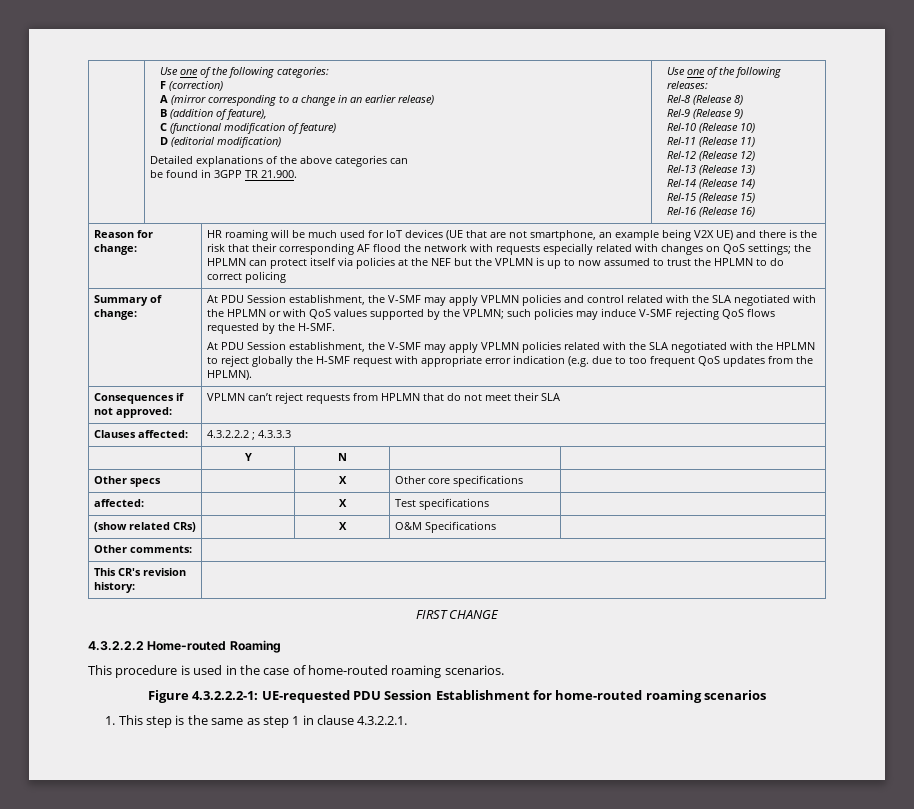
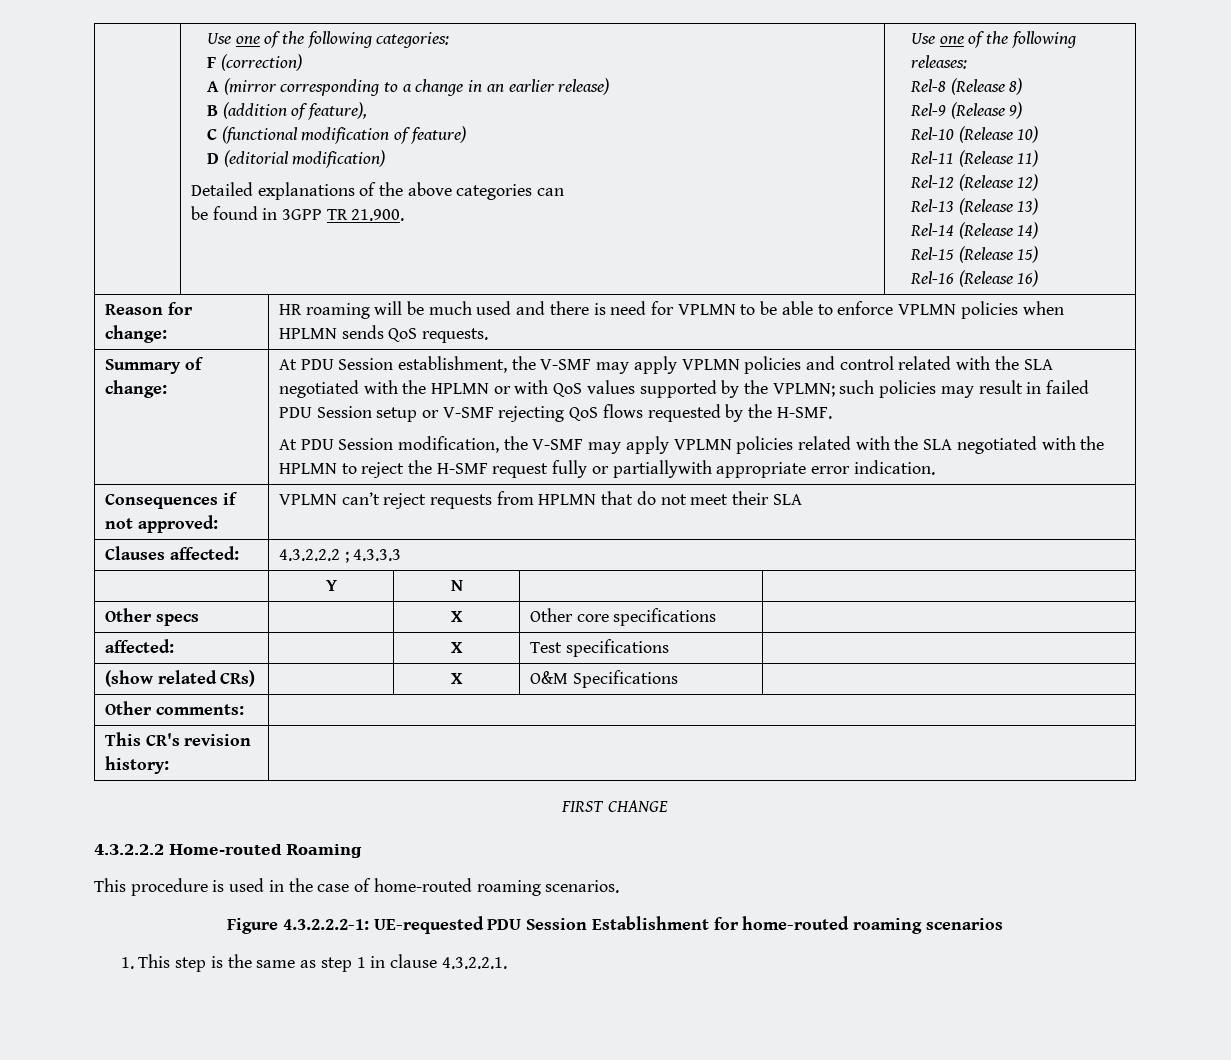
- HR roaming will be much used for IoT devices (UE that are not smartphone, an example being V2X UE) and there is the risk that their corresponding AF flood the network with requests especially related with changes on QoS settings; the HPLMN can protect itself via policies at the NEF but the VPLMN is up to now assumed to trust the HPLMN to do correct policing
+ HR roaming will be much used and there is need for VPLMN to be able to enforce VPLMN policies when HPLMN sends QoS requests.
- At PDU Session establishment, the V-SMF may apply VPLMN policies and control related with the SLA negotiated with the HPLMN or with QoS values supported by the VPLMN; such policies may induce V-SMF rejecting QoS flows requested by the H-SMF.
+ At PDU Session establishment, the V-SMF may apply VPLMN policies and control related with the SLA negotiated with the HPLMN or with QoS values supported by the VPLMN; such policies may result in failed PDU Session setup or V-SMF rejecting QoS flows requested by the H-SMF.
- At PDU Session establishment, the V-SMF may apply VPLMN policies related with the SLA negotiated with the HPLMN to reject globally the H-SMF request with appropriate error indication (e.g. due to too frequent QoS updates from the HPLMN).
+ At PDU Session modification, the V-SMF may apply VPLMN policies related with the SLA negotiated with the HPLMN to reject the H-SMF request fully or partiallywith appropriate error indication.

